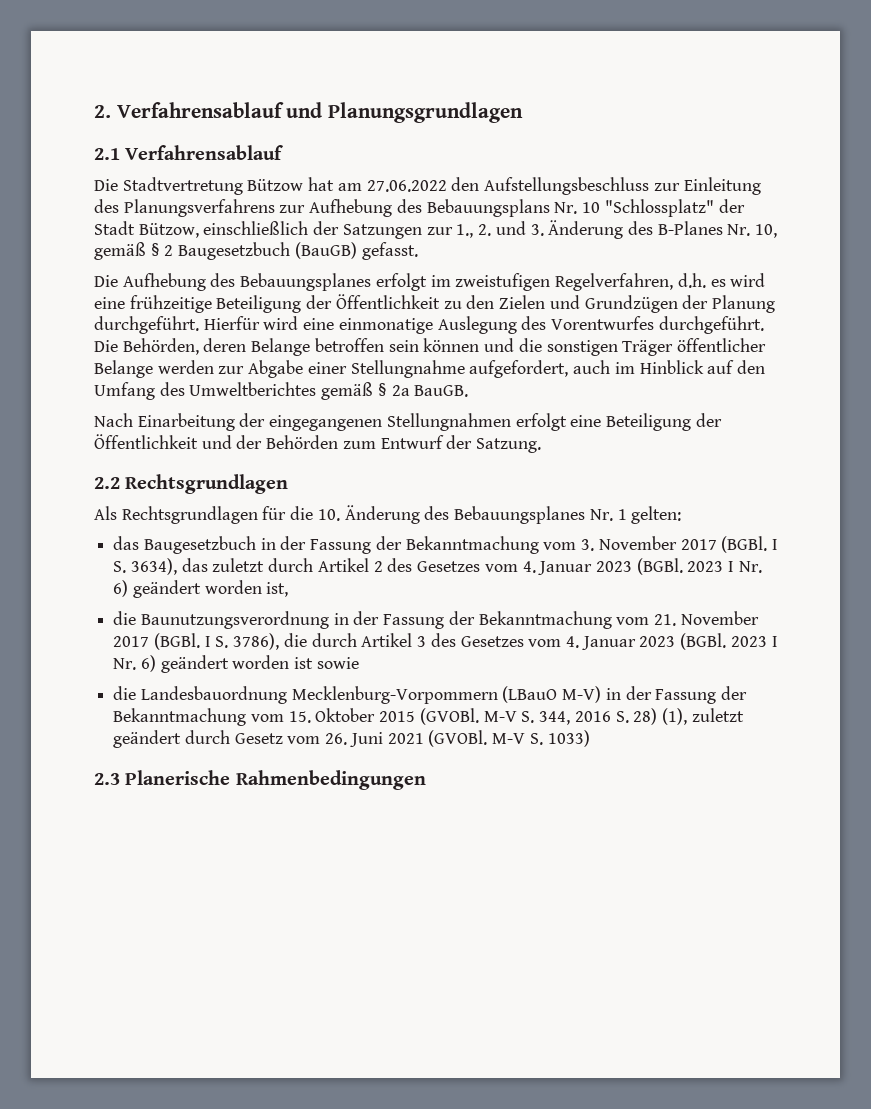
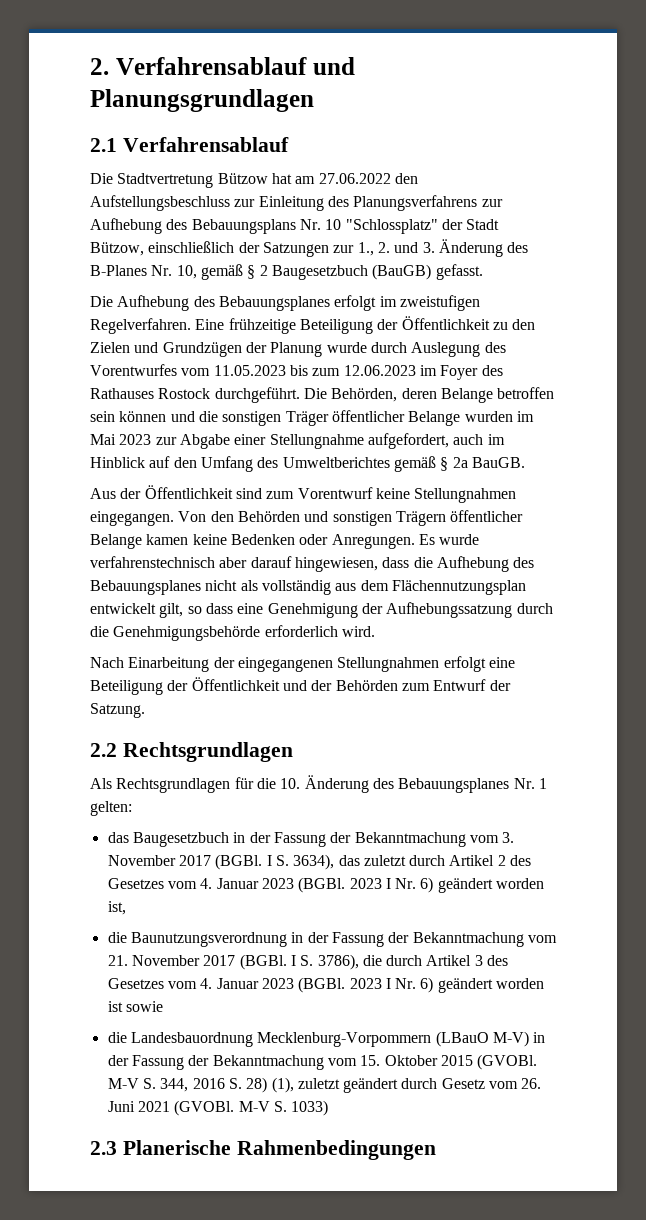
- Die Aufhebung des Bebauungsplanes erfolgt im zweistufigen Regelverfahren, d.h. es wird eine frühzeitige Beteiligung der Öffentlichkeit zu den Zielen und Grundzügen der Planung durchgeführt. Hierfür wird eine einmonatige Auslegung des Vorentwurfes durchgeführt.
+ Die Aufhebung des Bebauungsplanes erfolgt im zweistufigen Regelverfahren. Eine frühzeitige Beteiligung der Öffentlichkeit zu den Zielen und Grundzügen der Planung wurde durch Auslegung des Vorentwurfes vom 11.05.2023 bis zum 12.06.2023 im Foyer des Rathauses Rostock durchgeführt.
- Die Behörden, deren Belange betroffen sein können und die sonstigen Träger öffentlicher Belange werden zur Abgabe einer Stellungnahme aufgefordert, auch im Hinblick auf den Umfang des Umweltberichtes gemäß § 2a BauGB.
+ Die Behörden, deren Belange betroffen sein können und die sonstigen Träger öffentlicher Belange wurden im Mai 2023 zur Abgabe einer Stellungnahme aufgefordert, auch im Hinblick auf den Umfang des Umweltberichtes gemäß § 2a BauGB.
+ Aus der Öffentlichkeit sind zum Vorentwurf keine Stellungnahmen eingegangen. Von den Behörden und sonstigen Trägern öffentlicher Belange kamen keine Bedenken oder Anregungen. Es wurde verfahrenstechnisch aber darauf hingewiesen, dass die Aufhebung des Bebauungsplanes nicht als vollständig aus dem Flächennutzungsplan entwickelt gilt, so dass eine Genehmigung der Aufhebungssatzung durch die Genehmigungsbehörde erforderlich wird.

